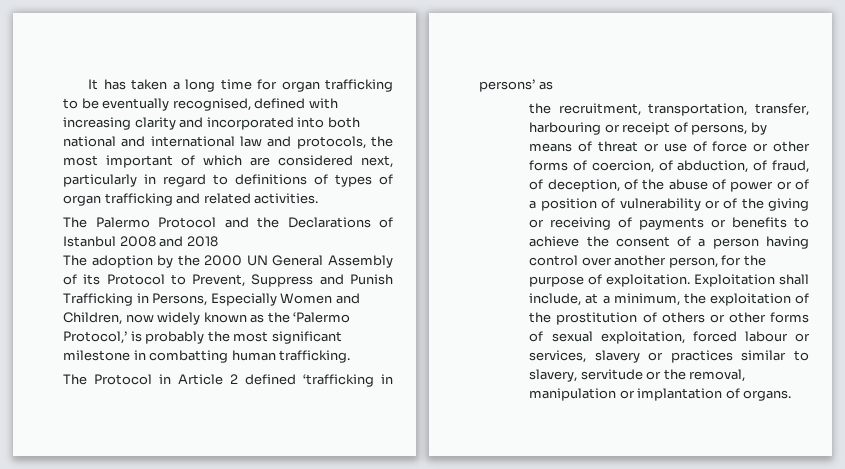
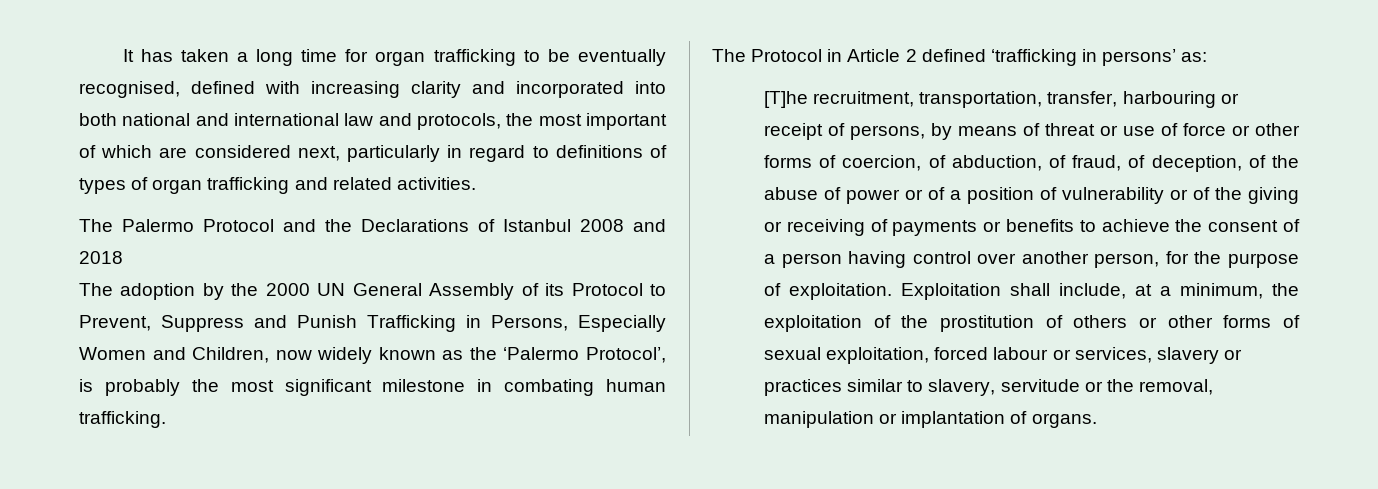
- The adoption by the 2000 UN General Assembly of its Protocol to Prevent, Suppress and Punish Trafficking in Persons, Especially Women and Children, now widely known as the ‘Palermo Protocol,’ is probably the most significant milestone in combatting human trafficking.
+ The adoption by the 2000 UN General Assembly of its Protocol to Prevent, Suppress and Punish Trafficking in Persons, Especially Women and Children, now widely known as the ‘Palermo Protocol’, is probably the most significant milestone in combating human trafficking.
- The Protocol in Article 2 defined ‘trafficking in persons’ as
- the recruitment, transportation, transfer, harbouring or receipt of persons, by means of threat or use of force or other forms of coercion, of abduction, of fraud, of deception, of the abuse of power or of a position of vulnerability or of the giving or receiving of payments or benefits to achieve the consent of a person having control over another person, for the purpose of exploitation.
+ The Protocol in Article 2 defined ‘trafficking in persons’ as:
+ [T]he recruitment, transportation, transfer, harbouring or receipt of persons, by means of threat or use of force or other forms of coercion, of abduction, of fraud, of deception, of the abuse of power or of a position of vulnerability or of the giving or receiving of payments or benefits to achieve the consent of a person having control over another person, for the purpose of exploitation.

